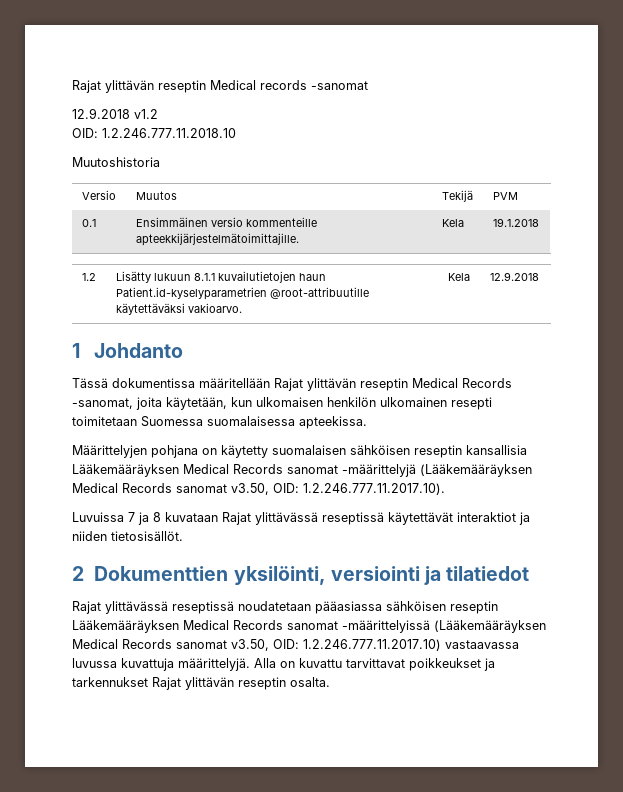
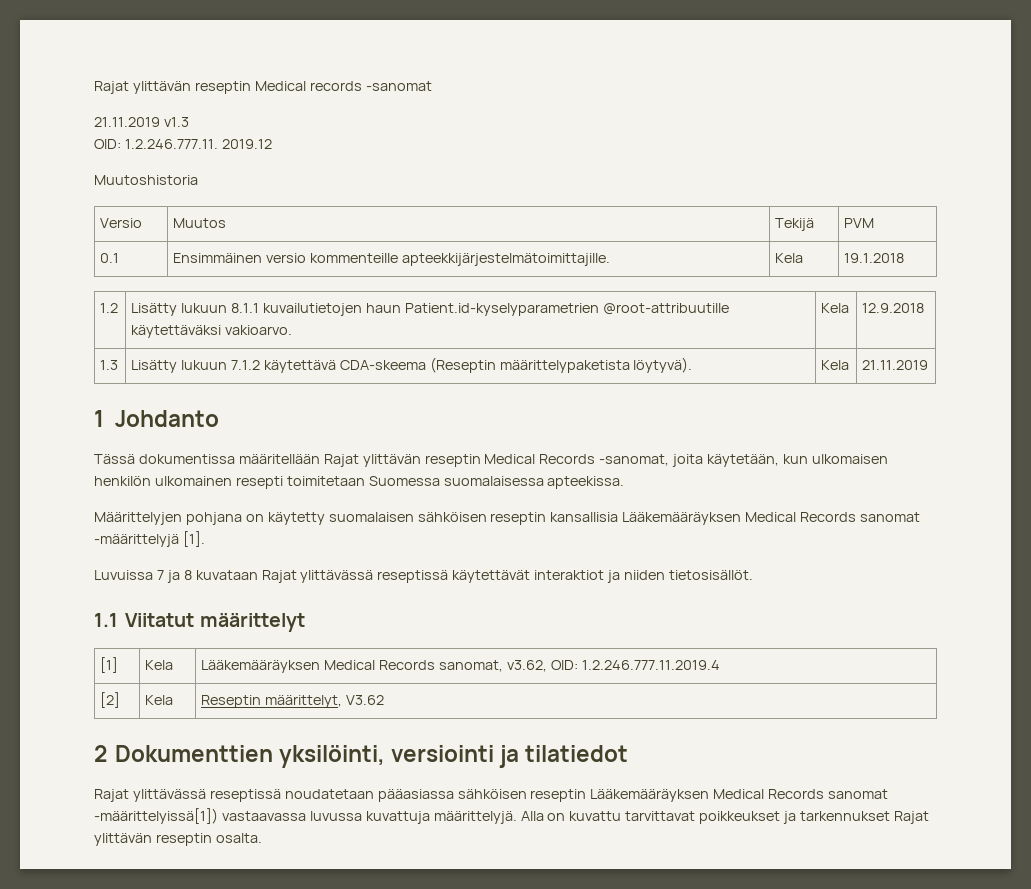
- 12.9.2018 v1.2
- OID: 1.2.246.777.11.2018.10
+ 21.11.2019 v1.3
+ OID: 1.2.246.777.11. 2019.12
+ 1.3 | Lisätty lukuun 7.1.2 käytettävä CDA-skeema (Reseptin määrittelypaketista löytyvä). | Kela | 21.11.2019
- Määrittelyjen pohjana on käytetty suomalaisen sähköisen reseptin kansallisia Lääkemääräyksen Medical Records sanomat -määrittelyjä (Lääkemääräyksen Medical Records sanomat v3.50, OID: 1.2.246.777.11.2017.10).
+ Määrittelyjen pohjana on käytetty suomalaisen sähköisen reseptin kansallisia Lääkemääräyksen Medical Records sanomat -määrittelyjä [1].
+ 1.1 Viitatut määrittelyt
+ [1] | Kela | Lääkemääräyksen Medical Records sanomat, v3.62, OID: 1.2.246.777.11.2019.4
+ [2] | Kela | Reseptin määrittelyt, V3.62
- Rajat ylittävässä reseptissä noudatetaan pääasiassa sähköisen reseptin Lääkemääräyksen Medical Records sanomat -määrittelyissä (Lääkemääräyksen Medical Records sanomat v3.50, OID: 1.2.246.777.11.2017.10) vastaavassa luvussa kuvattuja määrittelyjä.
+ Rajat ylittävässä reseptissä noudatetaan pääasiassa sähköisen reseptin Lääkemääräyksen Medical Records sanomat -määrittelyissä[1]) vastaavassa luvussa kuvattuja määrittelyjä.

